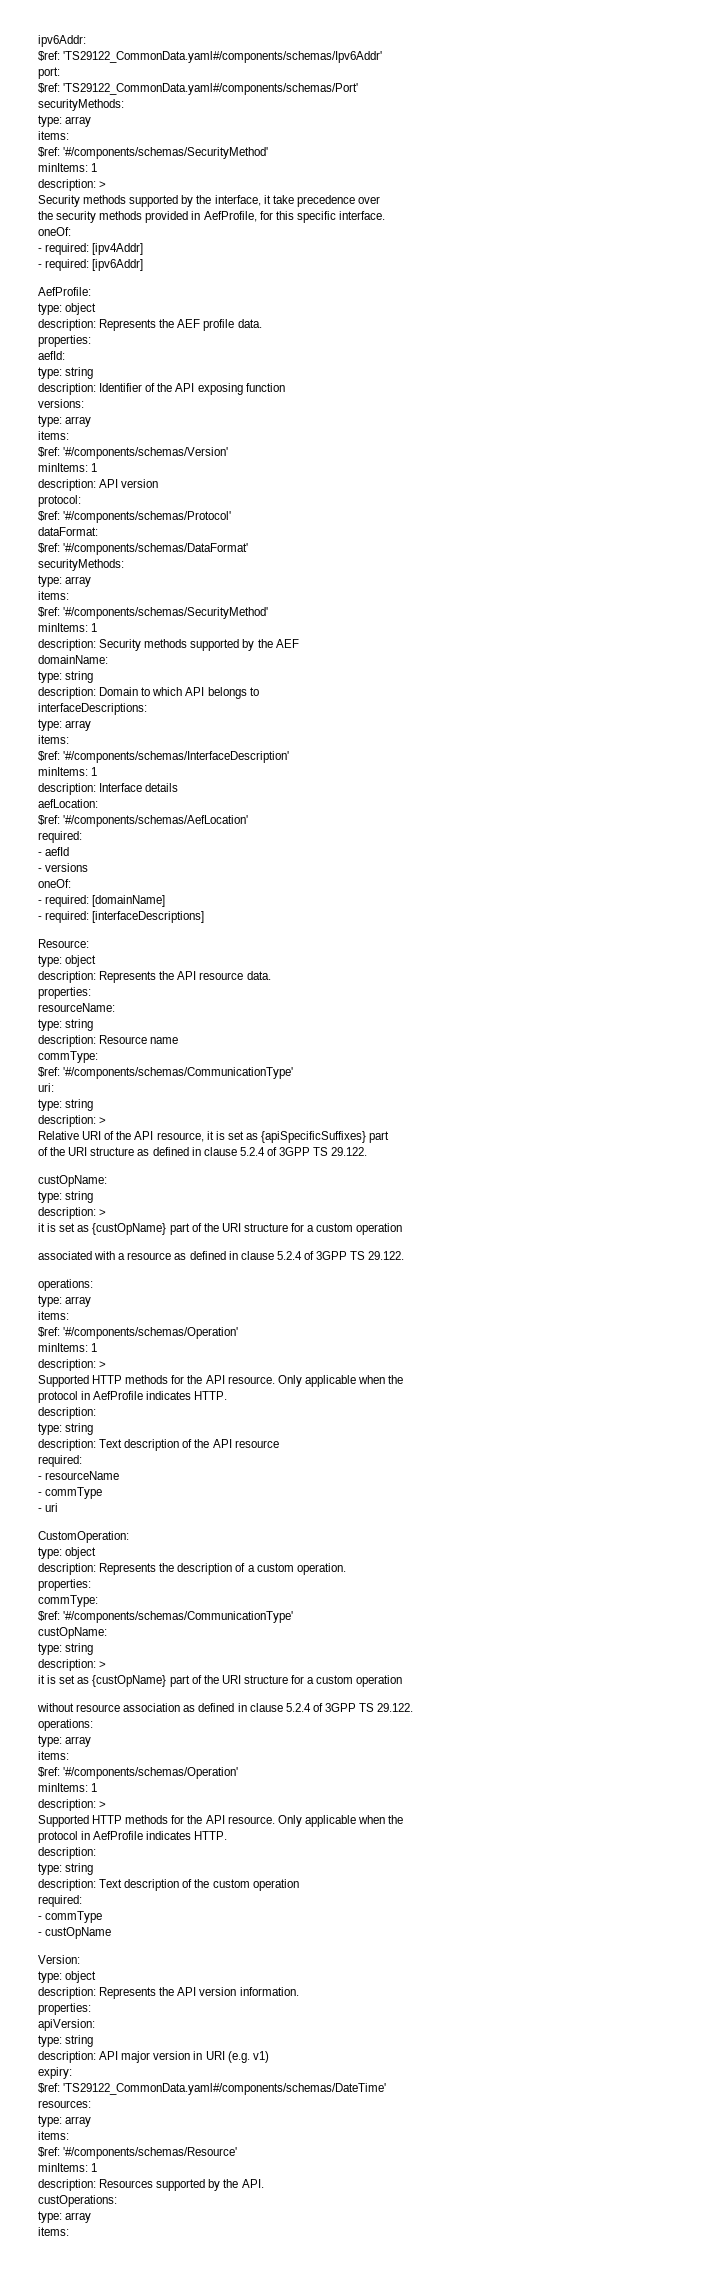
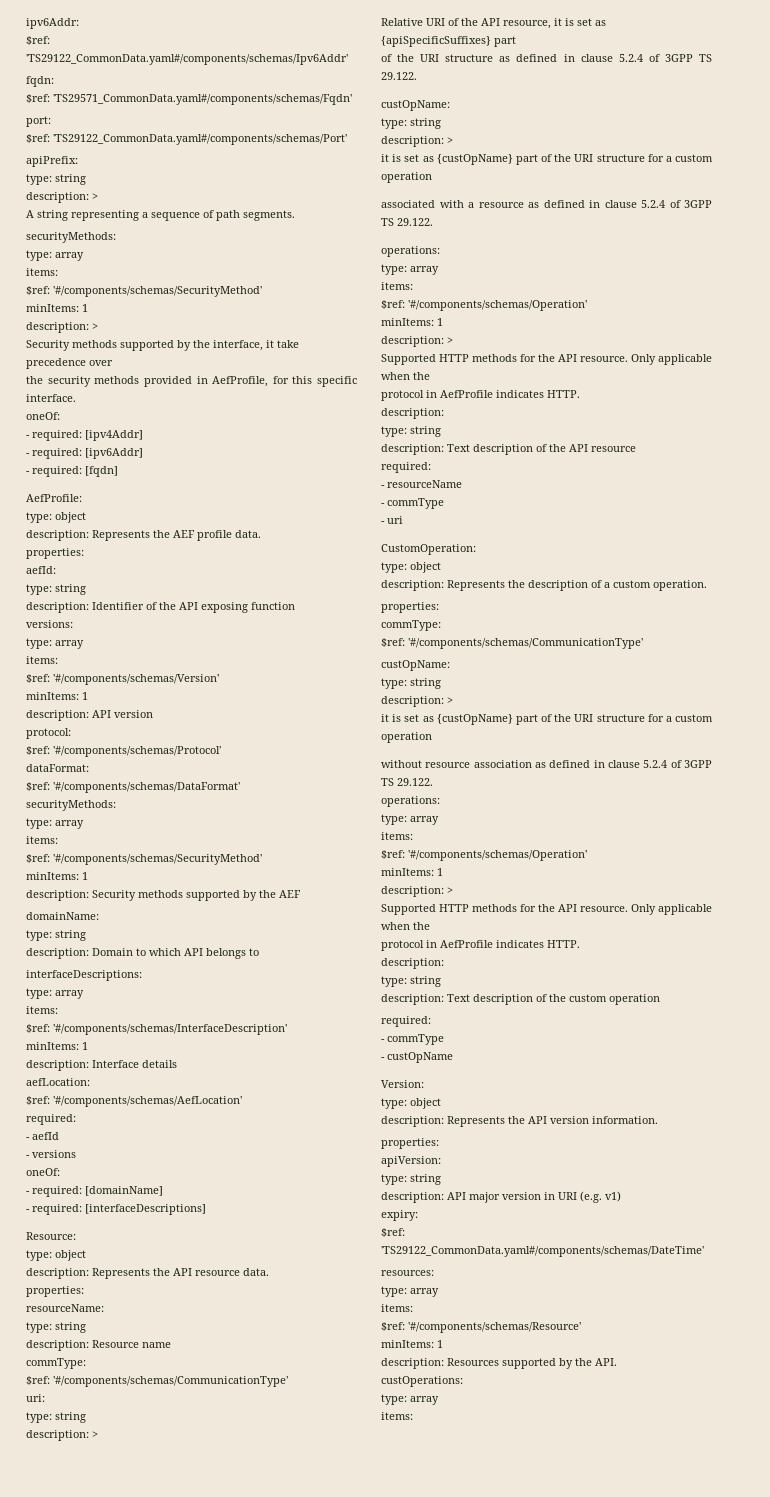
+ fqdn:
+ $ref: 'TS29571_CommonData.yaml#/components/schemas/Fqdn'
+ apiPrefix:
+ type: string
+ description: >
+ A string representing a sequence of path segments.
+ - required: [fqdn]

